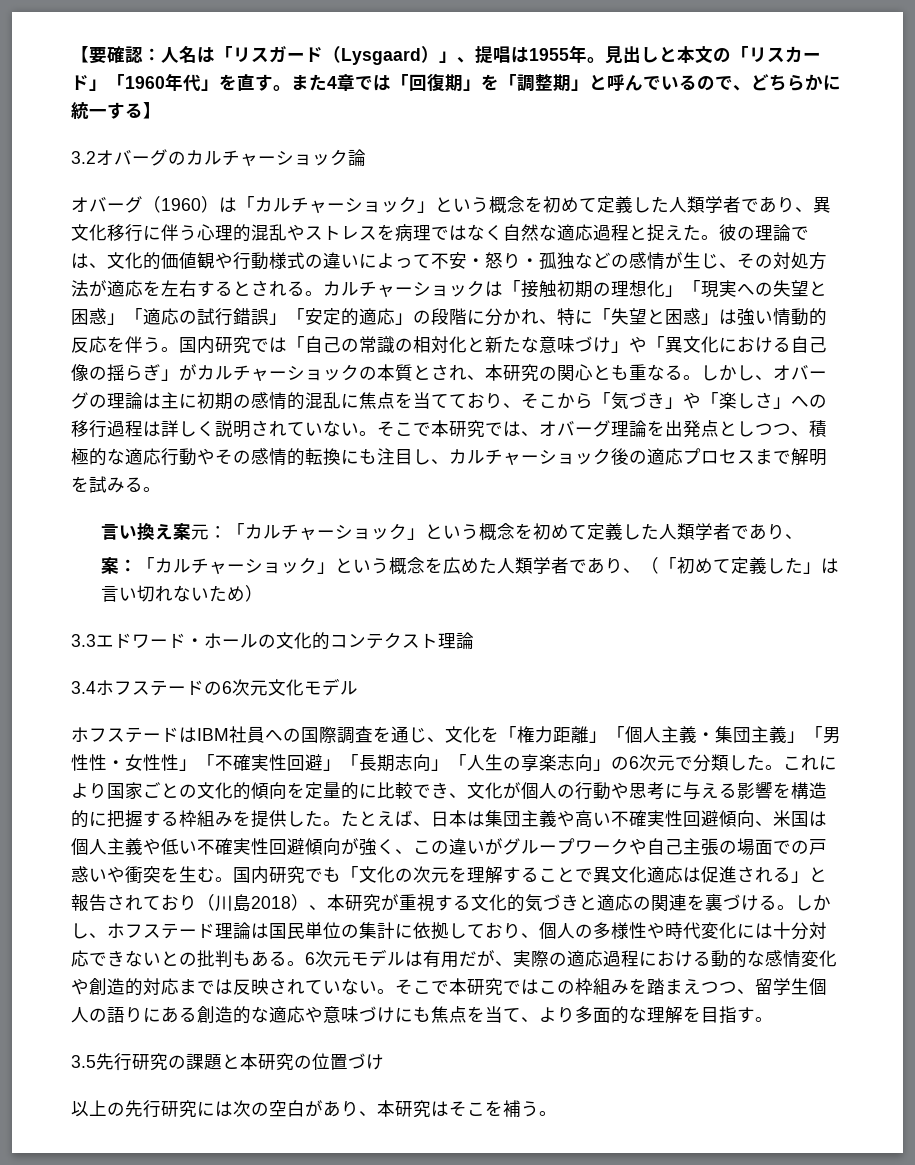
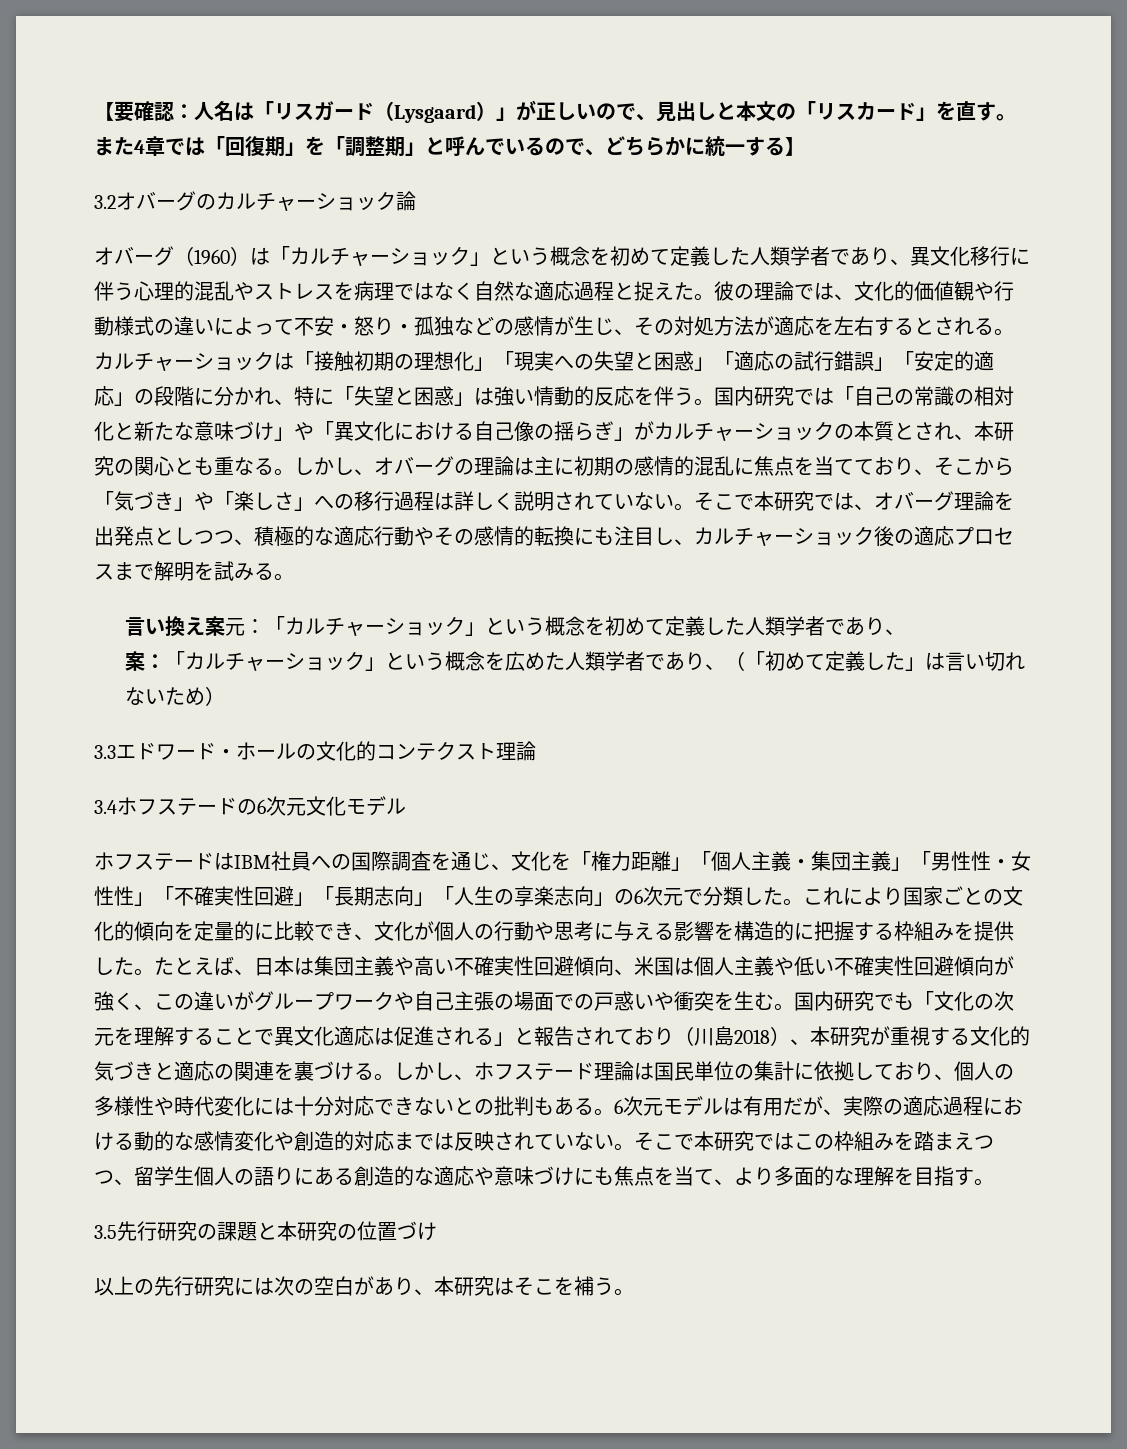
- 【要確認：人名は「リスガード（Lysgaard）」、提唱は1955年。見出しと本文の「リスカード」「1960年代」を直す。
+ 【要確認：人名は「リスガード（Lysgaard）」が正しいので、見出しと本文の「リスカード」を直す。

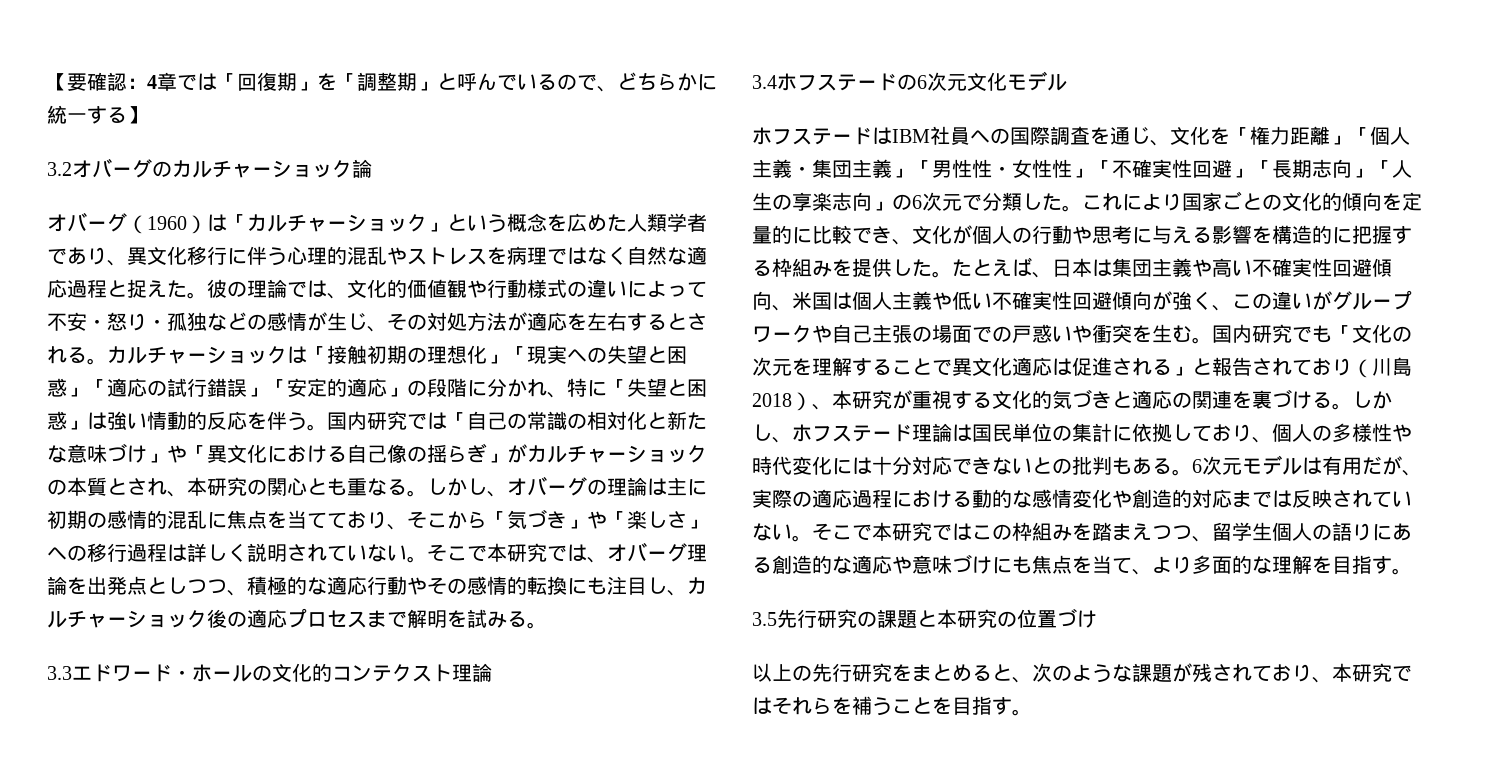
- 【要確認：人名は「リスガード（Lysgaard）」が正しいので、見出しと本文の「リスカード」を直す。また4章では「回復期」を「調整期」と呼んでいるので、どちらかに統一する】
+ 【要確認：4章では「回復期」を「調整期」と呼んでいるので、どちらかに統一する】
- オバーグ（1960）は「カルチャーショック」という概念を初めて定義した人類学者であり、異文化移行に伴う心理的混乱やストレスを病理ではなく自然な適応過程と捉えた。
+ オバーグ（1960）は「カルチャーショック」という概念を広めた人類学者であり、異文化移行に伴う心理的混乱やストレスを病理ではなく自然な適応過程と捉えた。
- 言い換え案元：「カルチャーショック」という概念を初めて定義した人類学者であり、
- 案：「カルチャーショック」という概念を広めた人類学者であり、（「初めて定義した」は言い切れないため）
- 以上の先行研究には次の空白があり、本研究はそこを補う。
+ 以上の先行研究をまとめると、次のような課題が残されており、本研究ではそれらを補うことを目指す。

